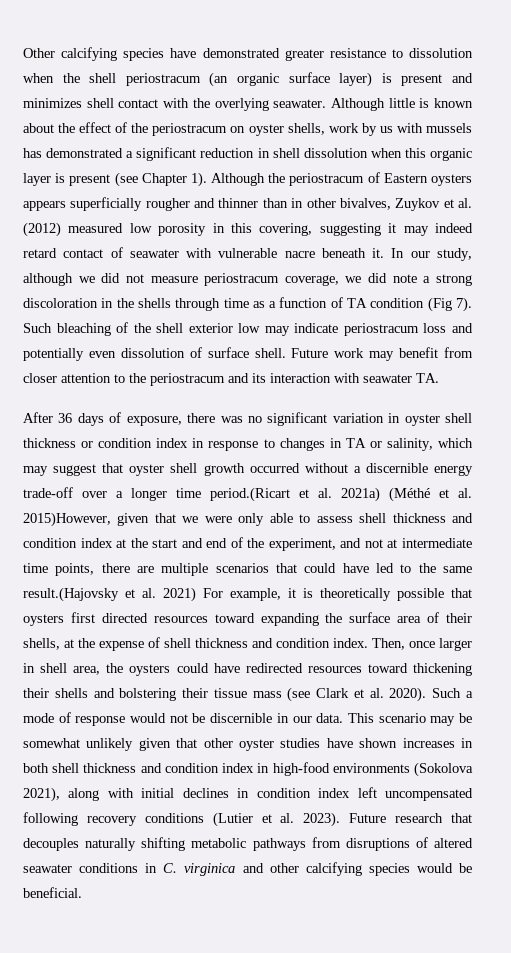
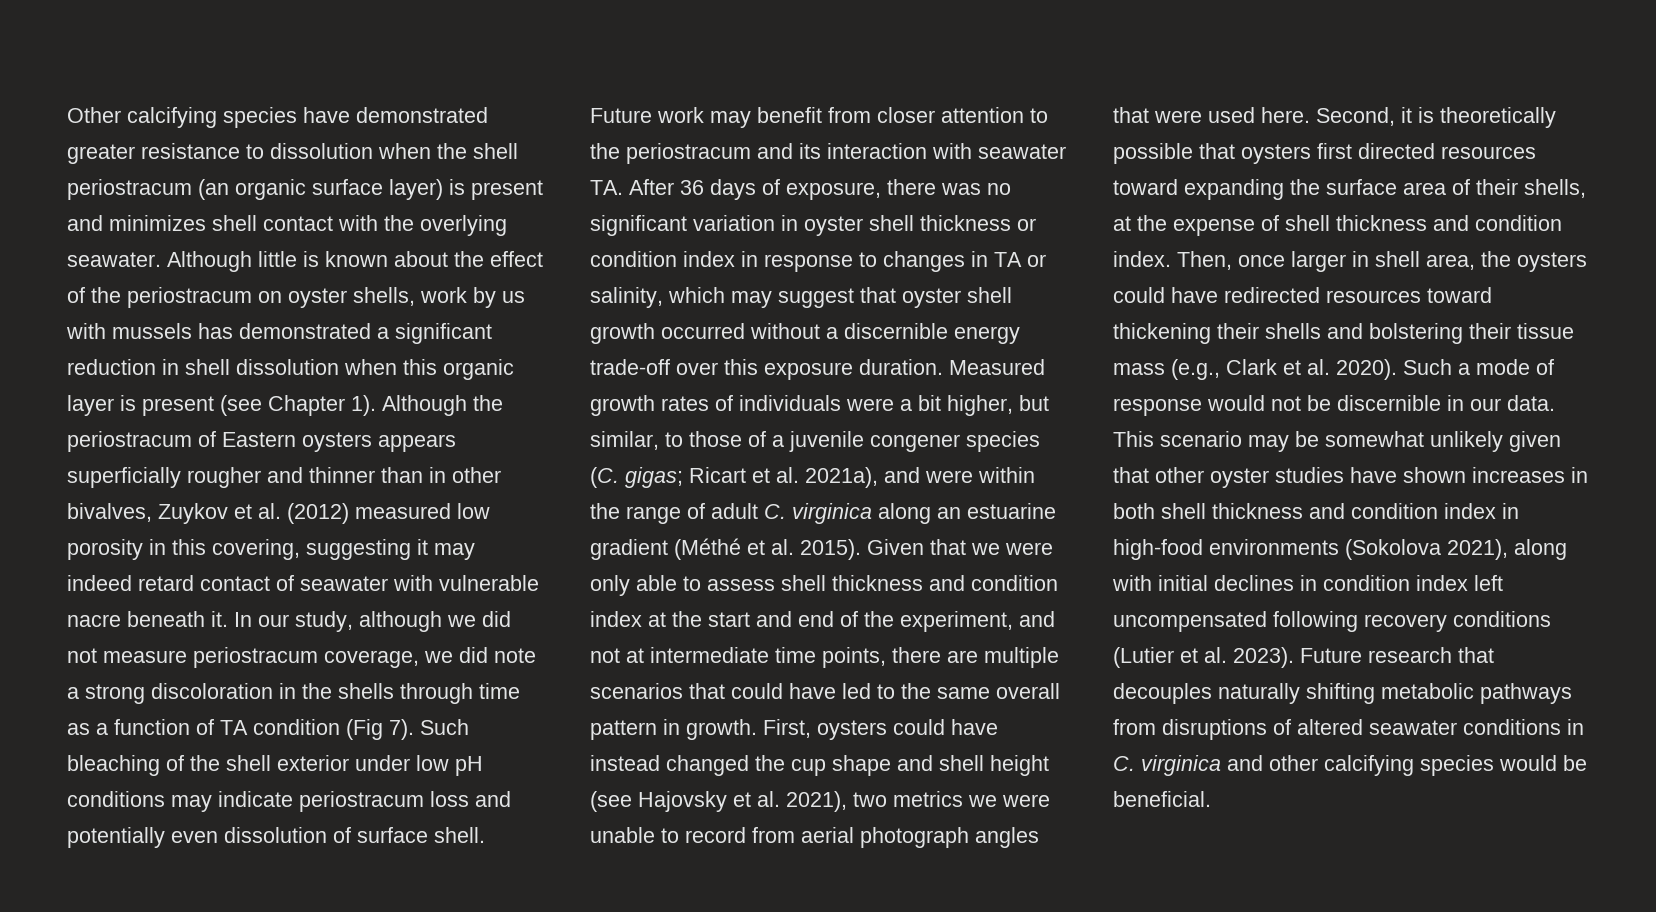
- Such bleaching of the shell exterior low may indicate periostracum loss and potentially even dissolution of surface shell.
+ Such bleaching of the shell exterior under low pH conditions may indicate periostracum loss and potentially even dissolution of surface shell.
- Future work may benefit from closer attention to the periostracum and its interaction with seawater TA.
- After 36 days of exposure, there was no significant variation in oyster shell thickness or condition index in response to changes in TA or salinity, which may suggest that oyster shell growth occurred without a discernible energy trade-off over a longer time period.(Ricart et al. 2021a) (Méthé et al. 2015)However, given that we were only able to assess shell thickness and condition index at the start and end of the experiment, and not at intermediate time points, there are multiple scenarios that could have led to the same result.(Hajovsky et al. 2021) For example, it is theoretically possible that oysters first directed resources toward expanding the surface area of their shells, at the expense of shell thickness and condition index.
+ Future work may benefit from closer attention to the periostracum and its interaction with seawater TA. After 36 days of exposure, there was no significant variation in oyster shell thickness or condition index in response to changes in TA or salinity, which may suggest that oyster shell growth occurred without a discernible energy trade-off over this exposure duration. Measured growth rates of individuals were a bit higher, but similar, to those of a juvenile congener species (C. gigas; Ricart et al. 2021a), and were within the range of adult C. virginica along an estuarine gradient (Méthé et al. 2015). Given that we were only able to assess shell thickness and condition index at the start and end of the experiment, and not at intermediate time points, there are multiple scenarios that could have led to the same overall pattern in growth. First, oysters could have instead changed the cup shape and shell height (see Hajovsky et al. 2021), two metrics we were unable to record from aerial photograph angles that were used here. Second, it is theoretically possible that oysters first directed resources toward expanding the surface area of their shells, at the expense of shell thickness and condition index.
- Then, once larger in shell area, the oysters could have redirected resources toward thickening their shells and bolstering their tissue mass (see Clark et al. 2020).
+ Then, once larger in shell area, the oysters could have redirected resources toward thickening their shells and bolstering their tissue mass (e.g., Clark et al. 2020).

